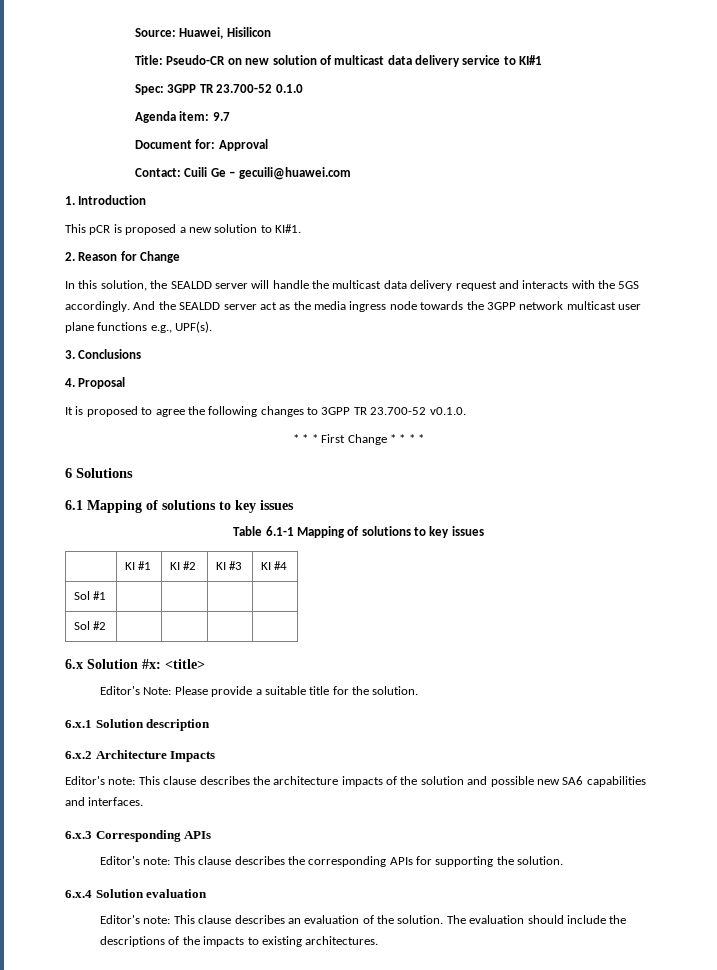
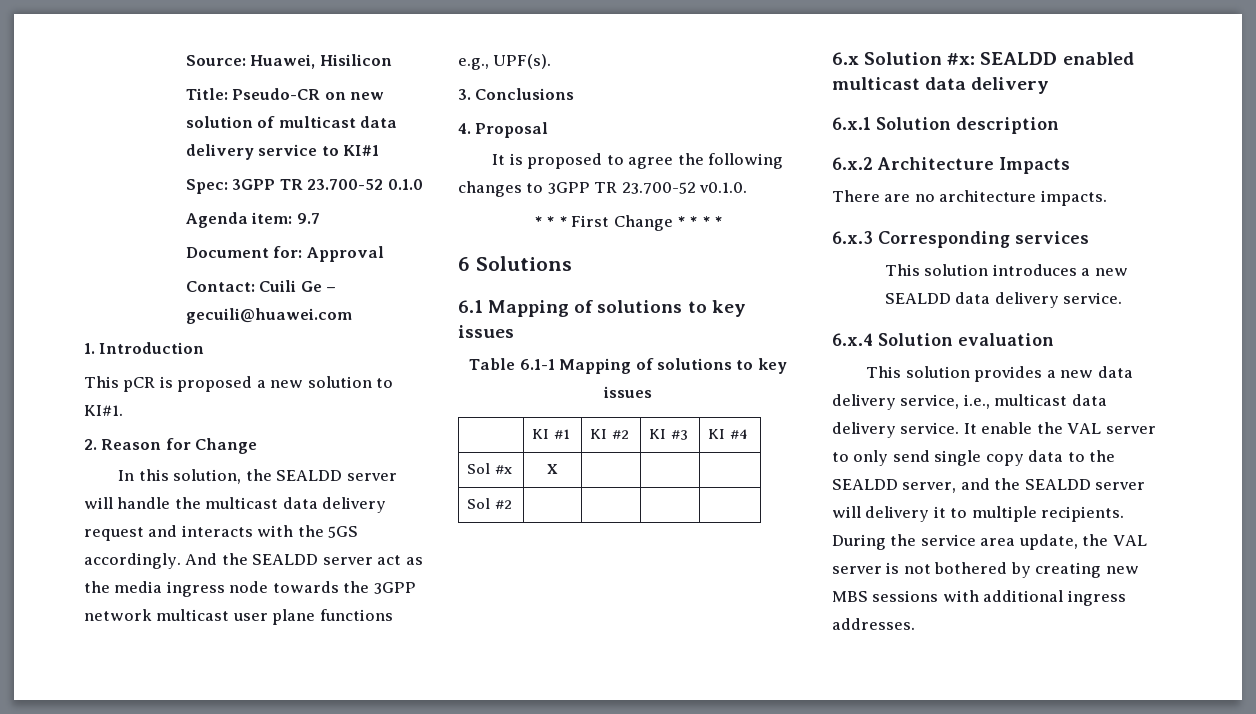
- Sol #1 | | | |
+ Sol #x | X | | |
- 6.x Solution #x: <title>
- Editor's Note: Please provide a suitable title for the solution.
+ 6.x Solution #x: SEALDD enabled multicast data delivery
- Editor's note: This clause describes the architecture impacts of the solution and possible new SA6 capabilities and interfaces.
- 6.x.3 Corresponding APIs
- Editor's note: This clause describes the corresponding APIs for supporting the solution.
+ There are no architecture impacts.
+ 6.x.3 Corresponding services
+ This solution introduces a new SEALDD data delivery service.
  6.x.4 Solution evaluation
- Editor's note: This clause describes an evaluation of the solution. The evaluation should include the descriptions of the impacts to existing architectures.
+ This solution provides a new data delivery service, i.e., multicast data delivery service. It enable the VAL server to only send single copy data to the SEALDD server, and the SEALDD server will delivery it to multiple recipients. During the service area update, the VAL server is not bothered by creating new MBS sessions with additional ingress addresses.

